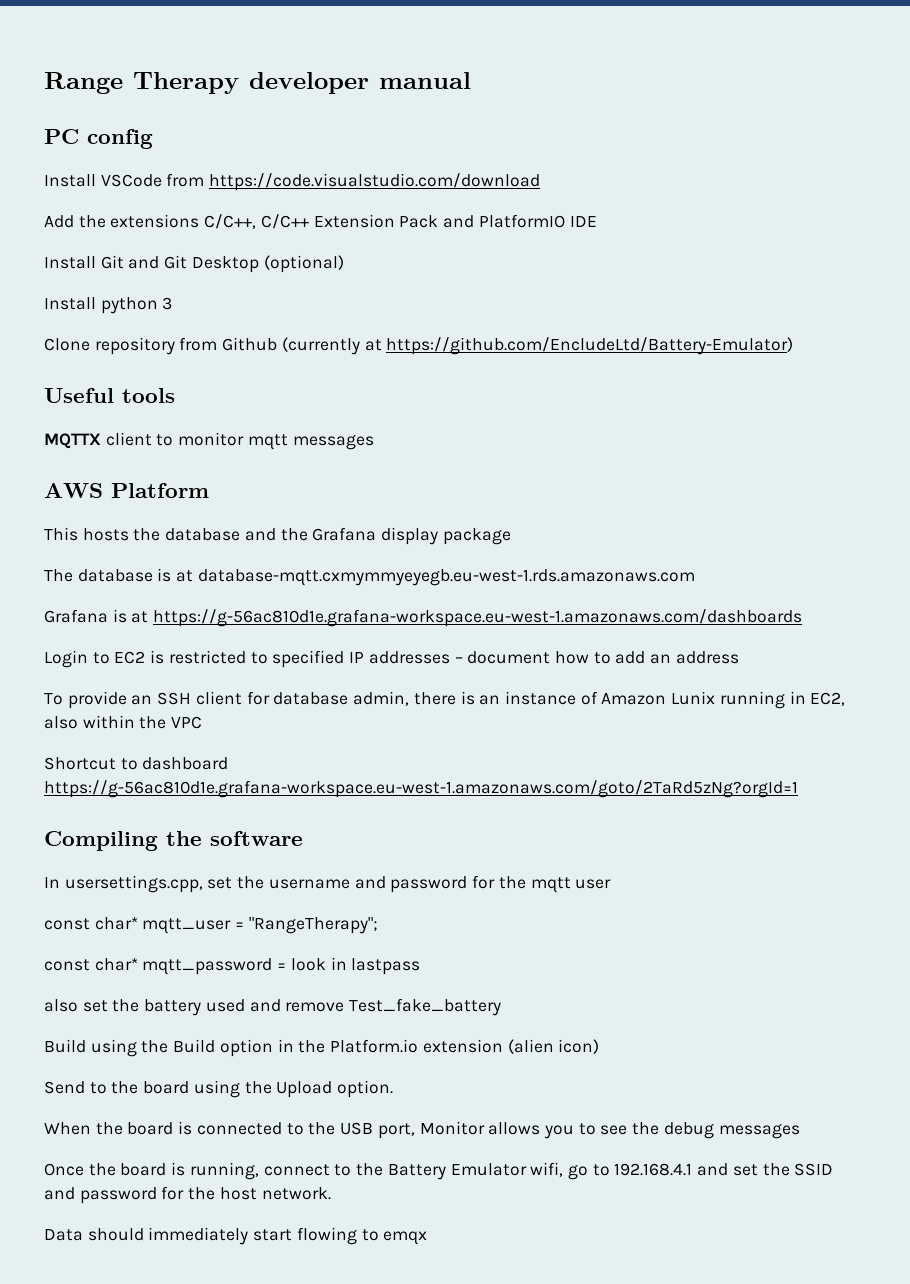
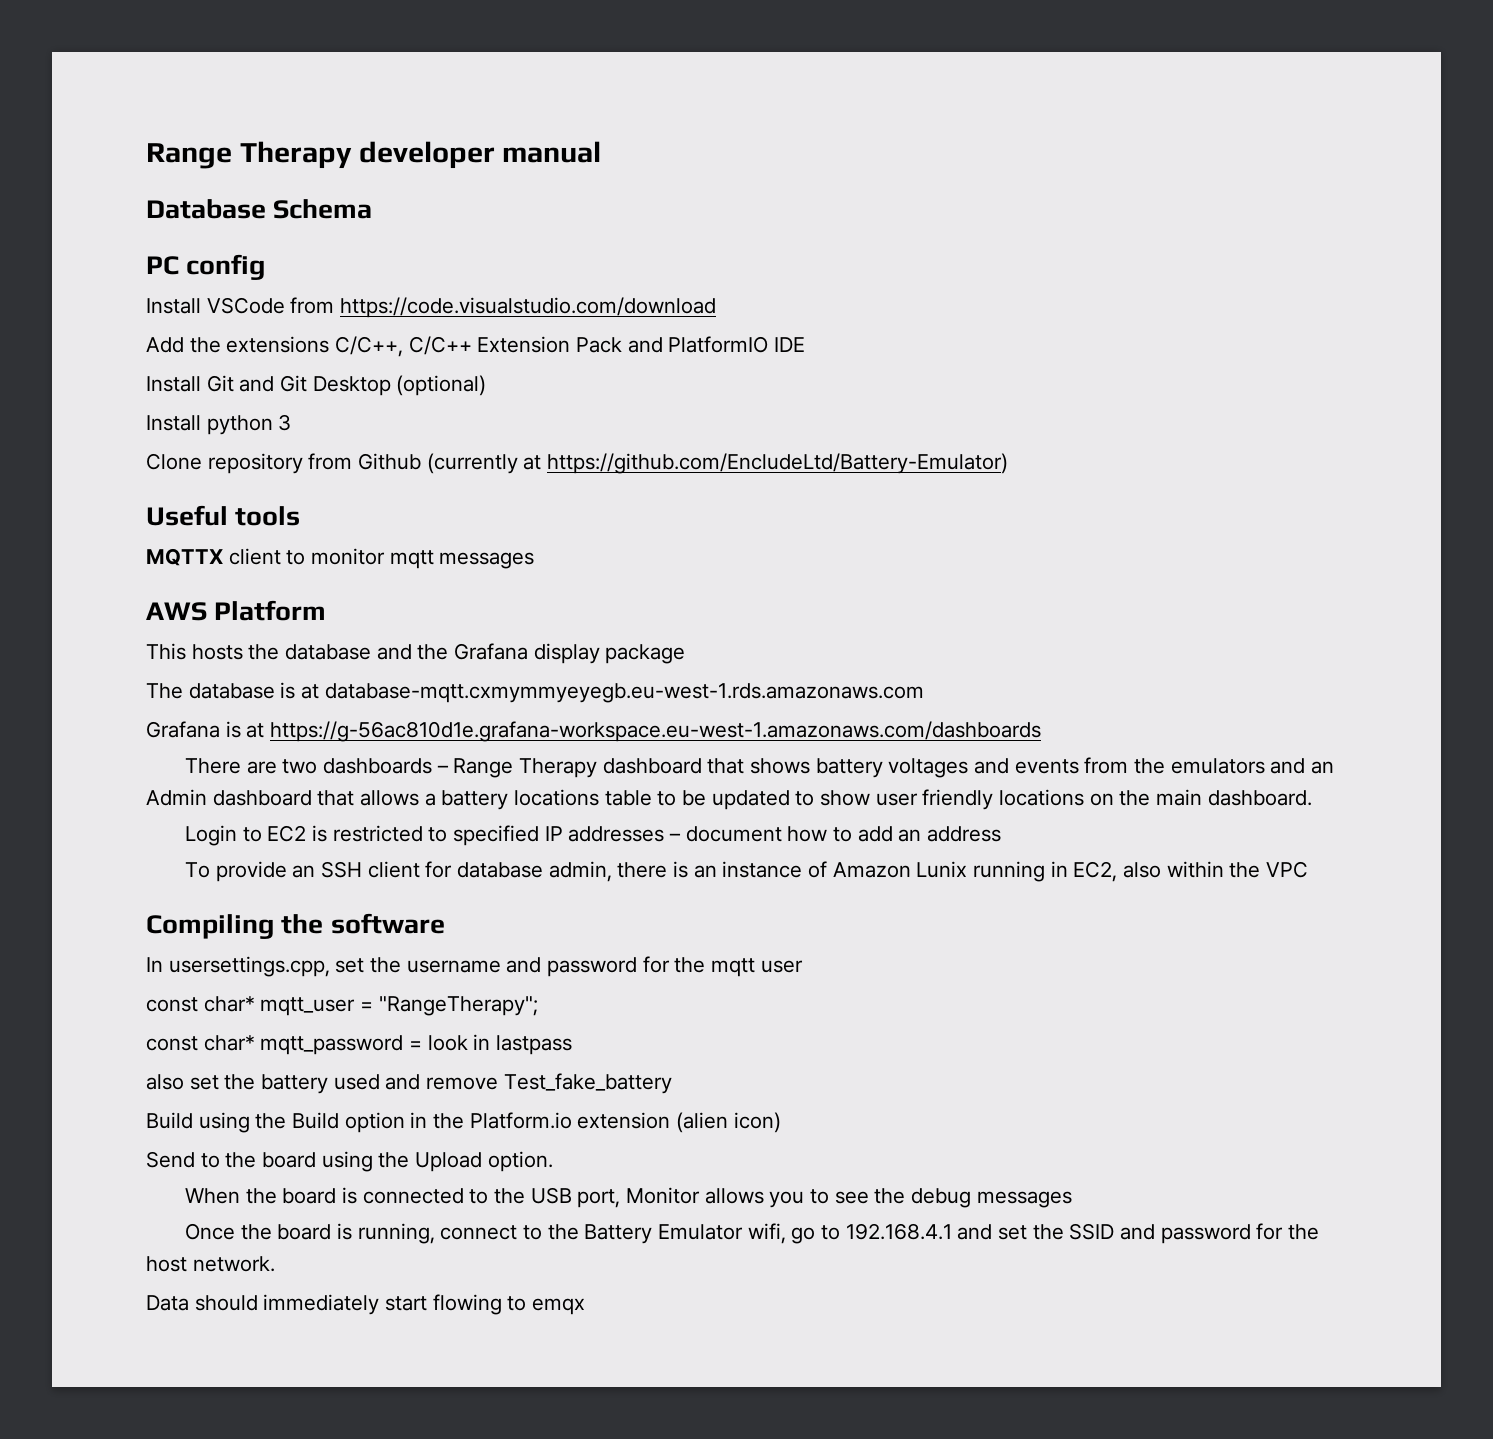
+ Database Schema
+ There are two dashboards – Range Therapy dashboard that shows battery voltages and events from the emulators and an Admin dashboard that allows a battery locations table to be updated to show user friendly locations on the main dashboard.
- Shortcut to dashboard https://g-56ac810d1e.grafana-workspace.eu-west-1.amazonaws.com/goto/2TaRd5zNg?orgId=1

